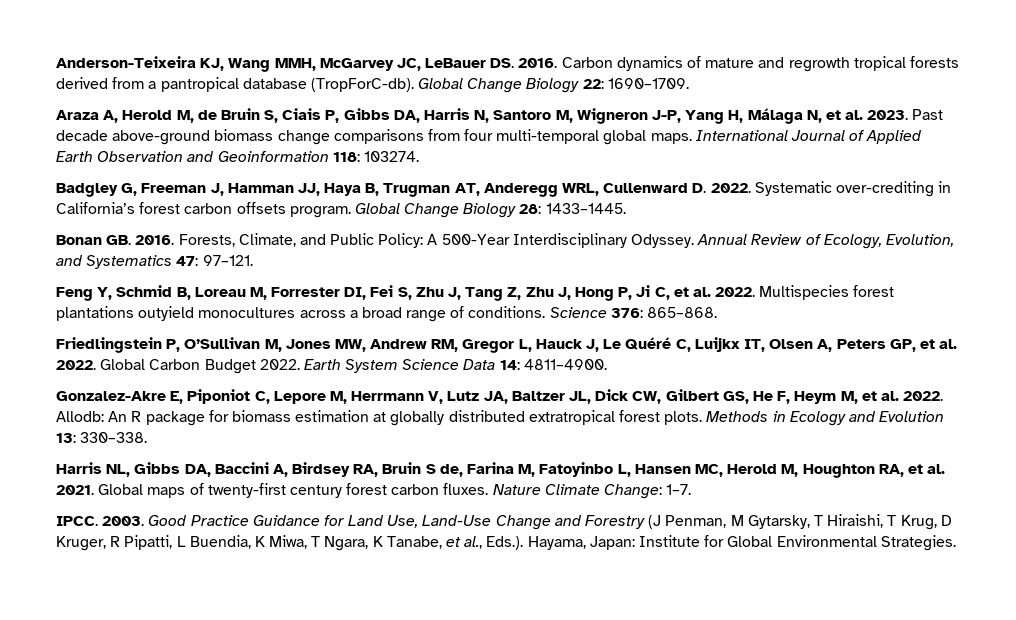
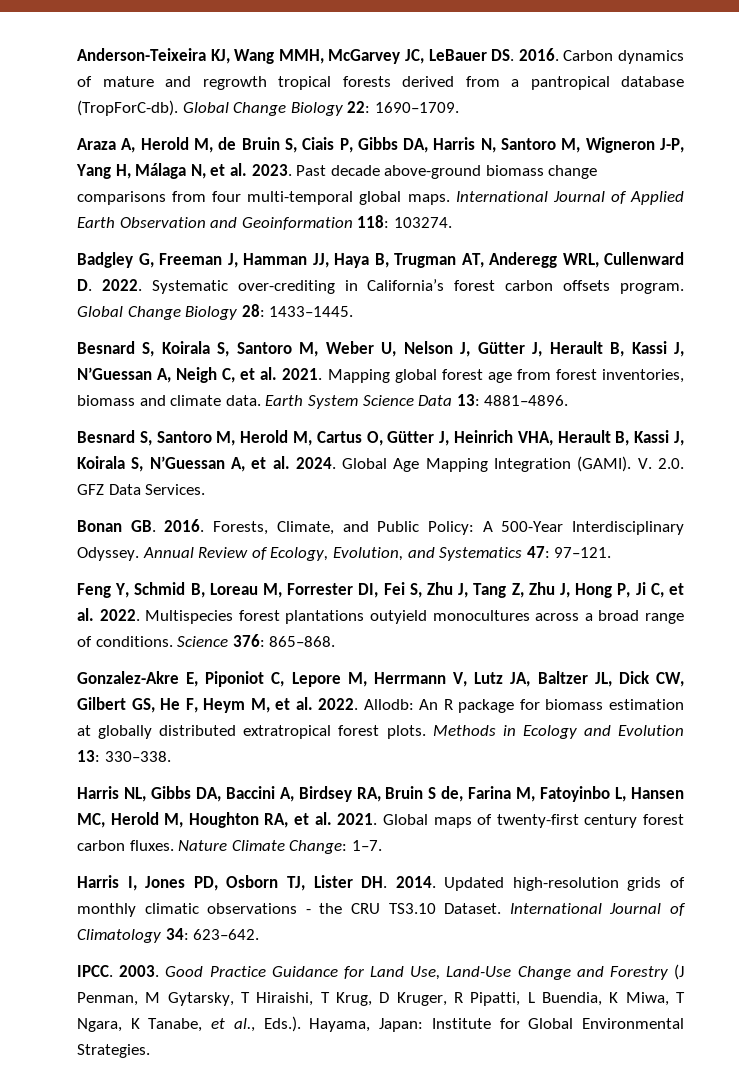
+ Besnard S, Koirala S, Santoro M, Weber U, Nelson J, Gütter J, Herault B, Kassi J, N’Guessan A, Neigh C, et al. 2021. Mapping global forest age from forest inventories, biomass and climate data. Earth System Science Data 13: 4881–4896.
+ Besnard S, Santoro M, Herold M, Cartus O, Gütter J, Heinrich VHA, Herault B, Kassi J, Koirala S, N’Guessan A, et al. 2024. Global Age Mapping Integration (GAMI). V. 2.0. GFZ Data Services.
- Friedlingstein P, O’Sullivan M, Jones MW, Andrew RM, Gregor L, Hauck J, Le Quéré C, Luijkx IT, Olsen A, Peters GP, et al. 2022. Global Carbon Budget 2022. Earth System Science Data 14: 4811–4900.
+ Harris I, Jones PD, Osborn TJ, Lister DH. 2014. Updated high-resolution grids of monthly climatic observations - the CRU TS3.10 Dataset. International Journal of Climatology 34: 623–642.

